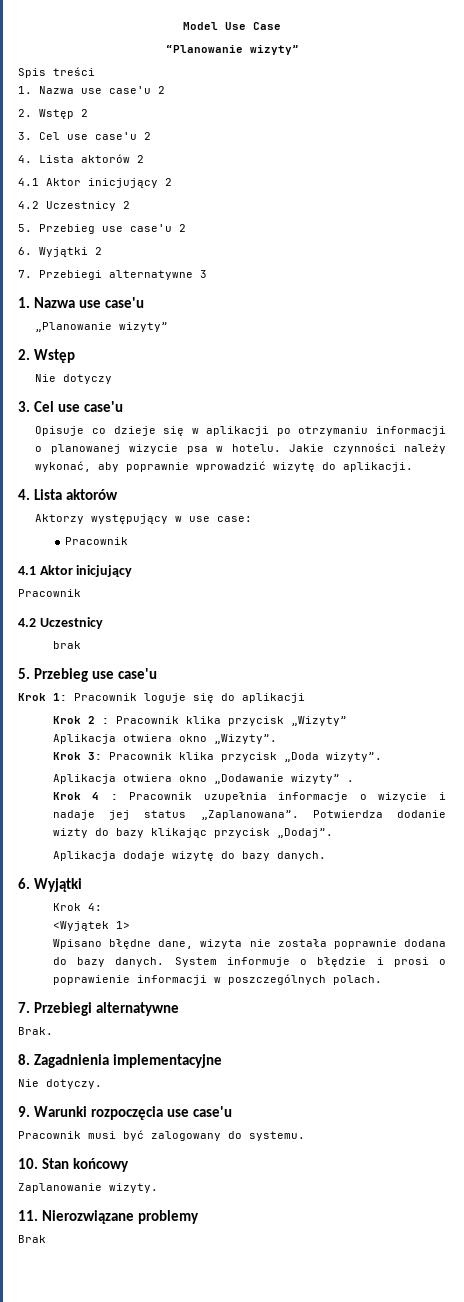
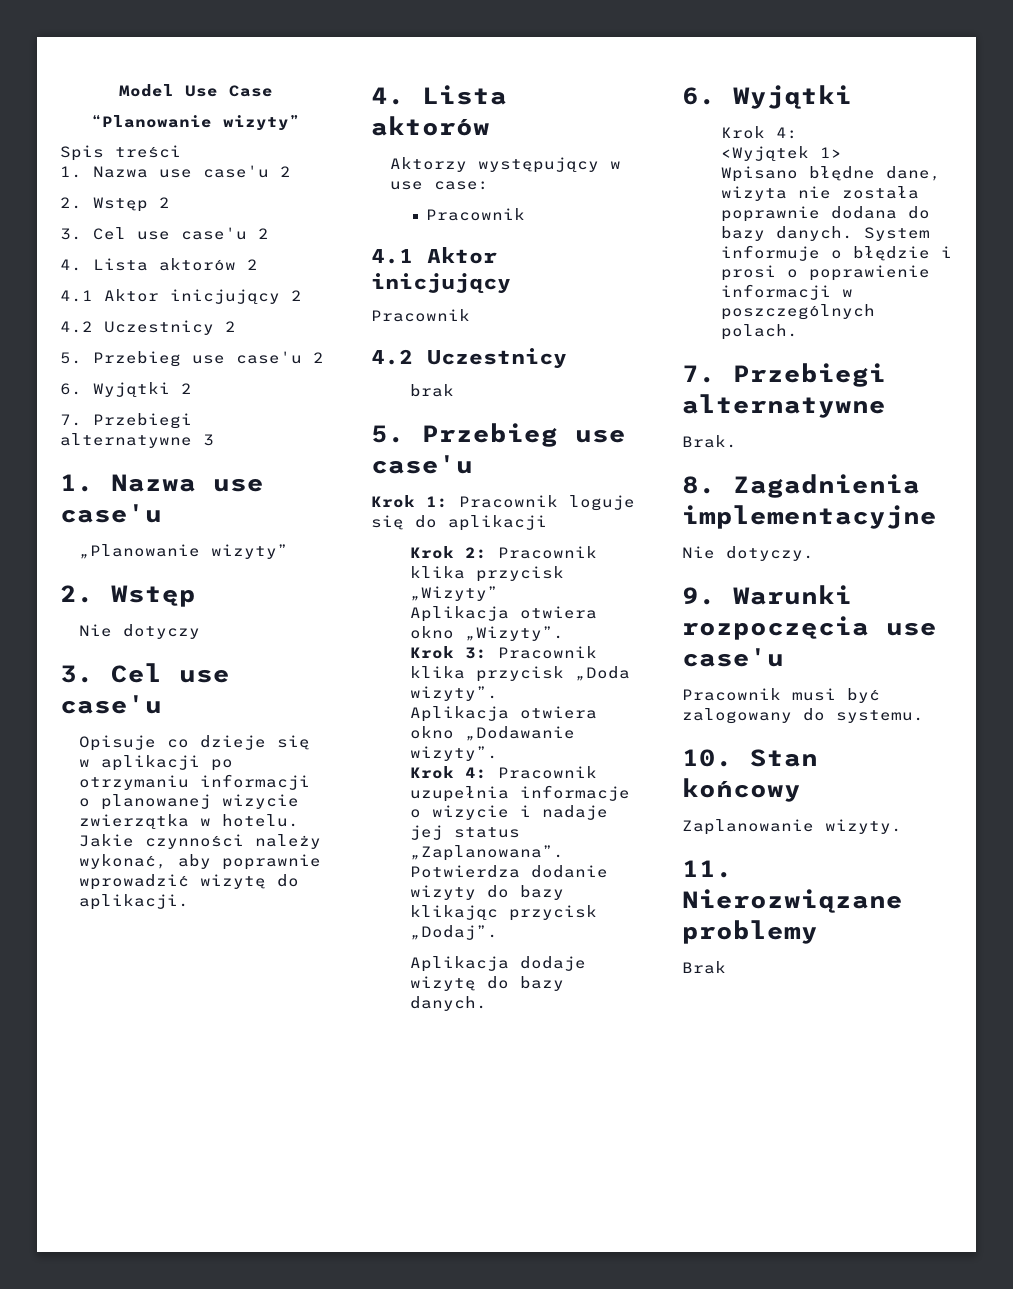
- Opisuje co dzieje się w aplikacji po otrzymaniu informacji o planowanej wizycie psa w hotelu.
+ Opisuje co dzieje się w aplikacji po otrzymaniu informacji o planowanej wizycie zwierzątka w hotelu.
- Krok 2 : Pracownik klika przycisk „Wizyty”
+ Krok 2: Pracownik klika przycisk „Wizyty”
- Aplikacja otwiera okno „Dodawanie wizyty” .
- Krok 4 : Pracownik uzupełnia informacje o wizycie i nadaje jej status „Zaplanowana”.
+ Aplikacja otwiera okno „Dodawanie wizyty”.
+ Krok 4: Pracownik uzupełnia informacje o wizycie i nadaje jej status „Zaplanowana”.
- Potwierdza dodanie wizty do bazy klikając przycisk „Dodaj”.
+ Potwierdza dodanie wizyty do bazy klikając przycisk „Dodaj”.

